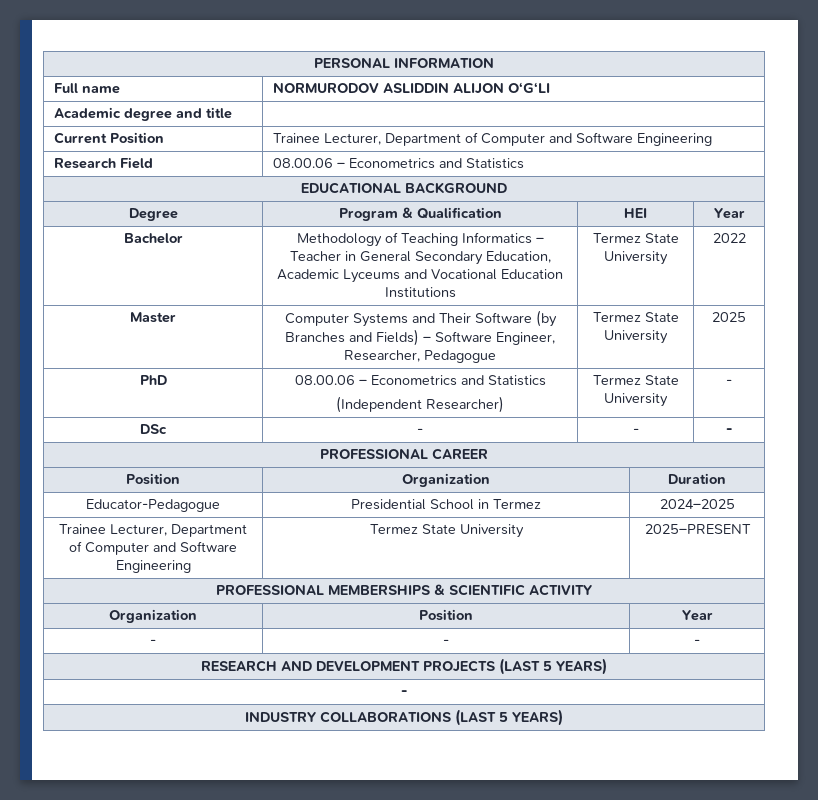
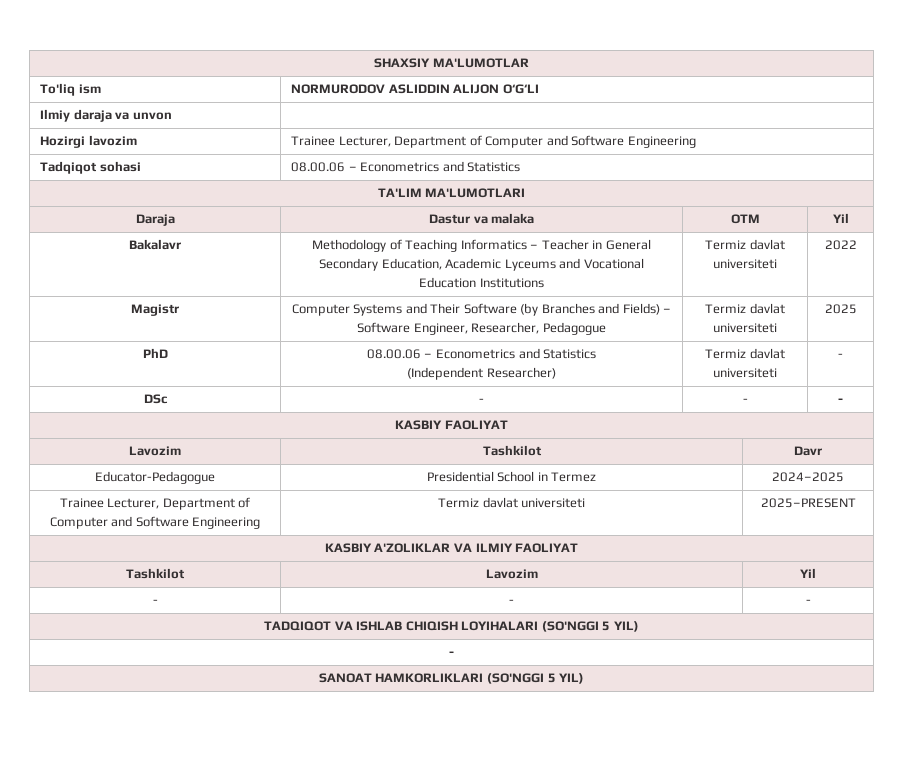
- PERSONAL INFORMATION
- Full name | NORMURODOV ASLIDDIN ALIJON O‘G‘LI
+ SHAXSIY MA'LUMOTLAR
+ To'liq ism | NORMURODOV ASLIDDIN ALIJON O‘G‘LI
- Academic degree and title |
- Current Position | Trainee Lecturer, Department of Computer and Software Engineering
+ Ilmiy daraja va unvon |
+ Hozirgi lavozim | Trainee Lecturer, Department of Computer and Software Engineering
- Research Field | 08.00.06 – Econometrics and Statistics
- EDUCATIONAL BACKGROUND
- Degree | Program & Qualification | HEI | Year
- Bachelor | Methodology of Teaching Informatics – Teacher in General Secondary Education, Academic Lyceums and Vocational Education Institutions | Termez State University | 2022
+ Tadqiqot sohasi | 08.00.06 – Econometrics and Statistics
+ TA'LIM MA'LUMOTLARI
+ Daraja | Dastur va malaka | OTM | Yil
+ Bakalavr | Methodology of Teaching Informatics – Teacher in General Secondary Education, Academic Lyceums and Vocational Education Institutions | Termiz davlat universiteti | 2022
- Master | Computer Systems and Their Software (by Branches and Fields) – Software Engineer, Researcher, Pedagogue | Termez State University | 2025
+ Magistr | Computer Systems and Their Software (by Branches and Fields) – Software Engineer, Researcher, Pedagogue | Termiz davlat universiteti | 2025
  PhD | 08.00.06 – Econometrics and Statistics
- (Independent Researcher) | Termez State University | -
+ (Independent Researcher) | Termiz davlat universiteti | -
- PROFESSIONAL CAREER
- Position | Organization | Duration
+ KASBIY FAOLIYAT
+ Lavozim | Tashkilot | Davr
- Trainee Lecturer, Department of Computer and Software Engineering | Termez State University | 2025–PRESENT
- PROFESSIONAL MEMBERSHIPS & SCIENTIFIC ACTIVITY
- Organization | Position | Year
+ Trainee Lecturer, Department of Computer and Software Engineering | Termiz davlat universiteti | 2025–PRESENT
+ KASBIY A'ZOLIKLAR VA ILMIY FAOLIYAT
+ Tashkilot | Lavozim | Yil
  - | - | -
- RESEARCH AND DEVELOPMENT PROJECTS (LAST 5 YEARS)
+ TADQIQOT VA ISHLAB CHIQISH LOYIHALARI (SO'NGGI 5 YIL)
  -
- INDUSTRY COLLABORATIONS (LAST 5 YEARS)
+ SANOAT HAMKORLIKLARI (SO'NGGI 5 YIL)

